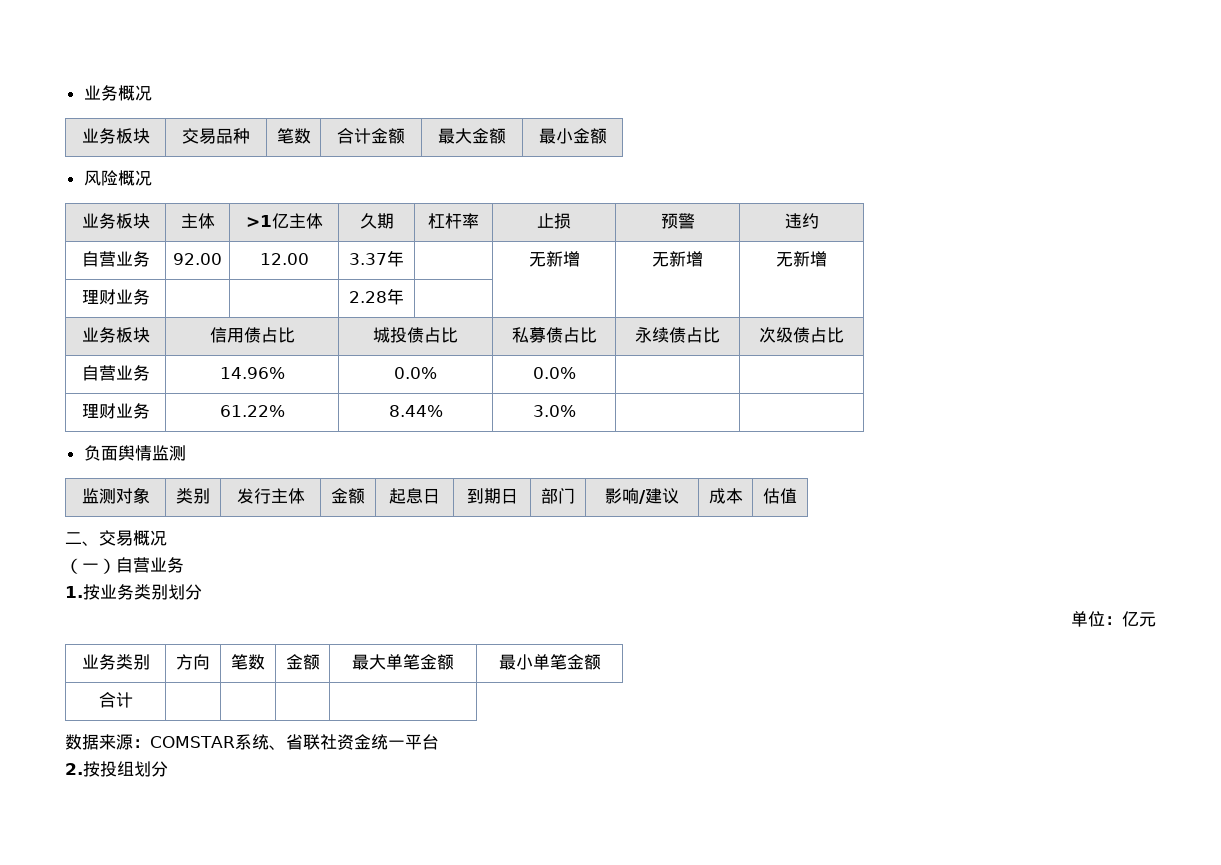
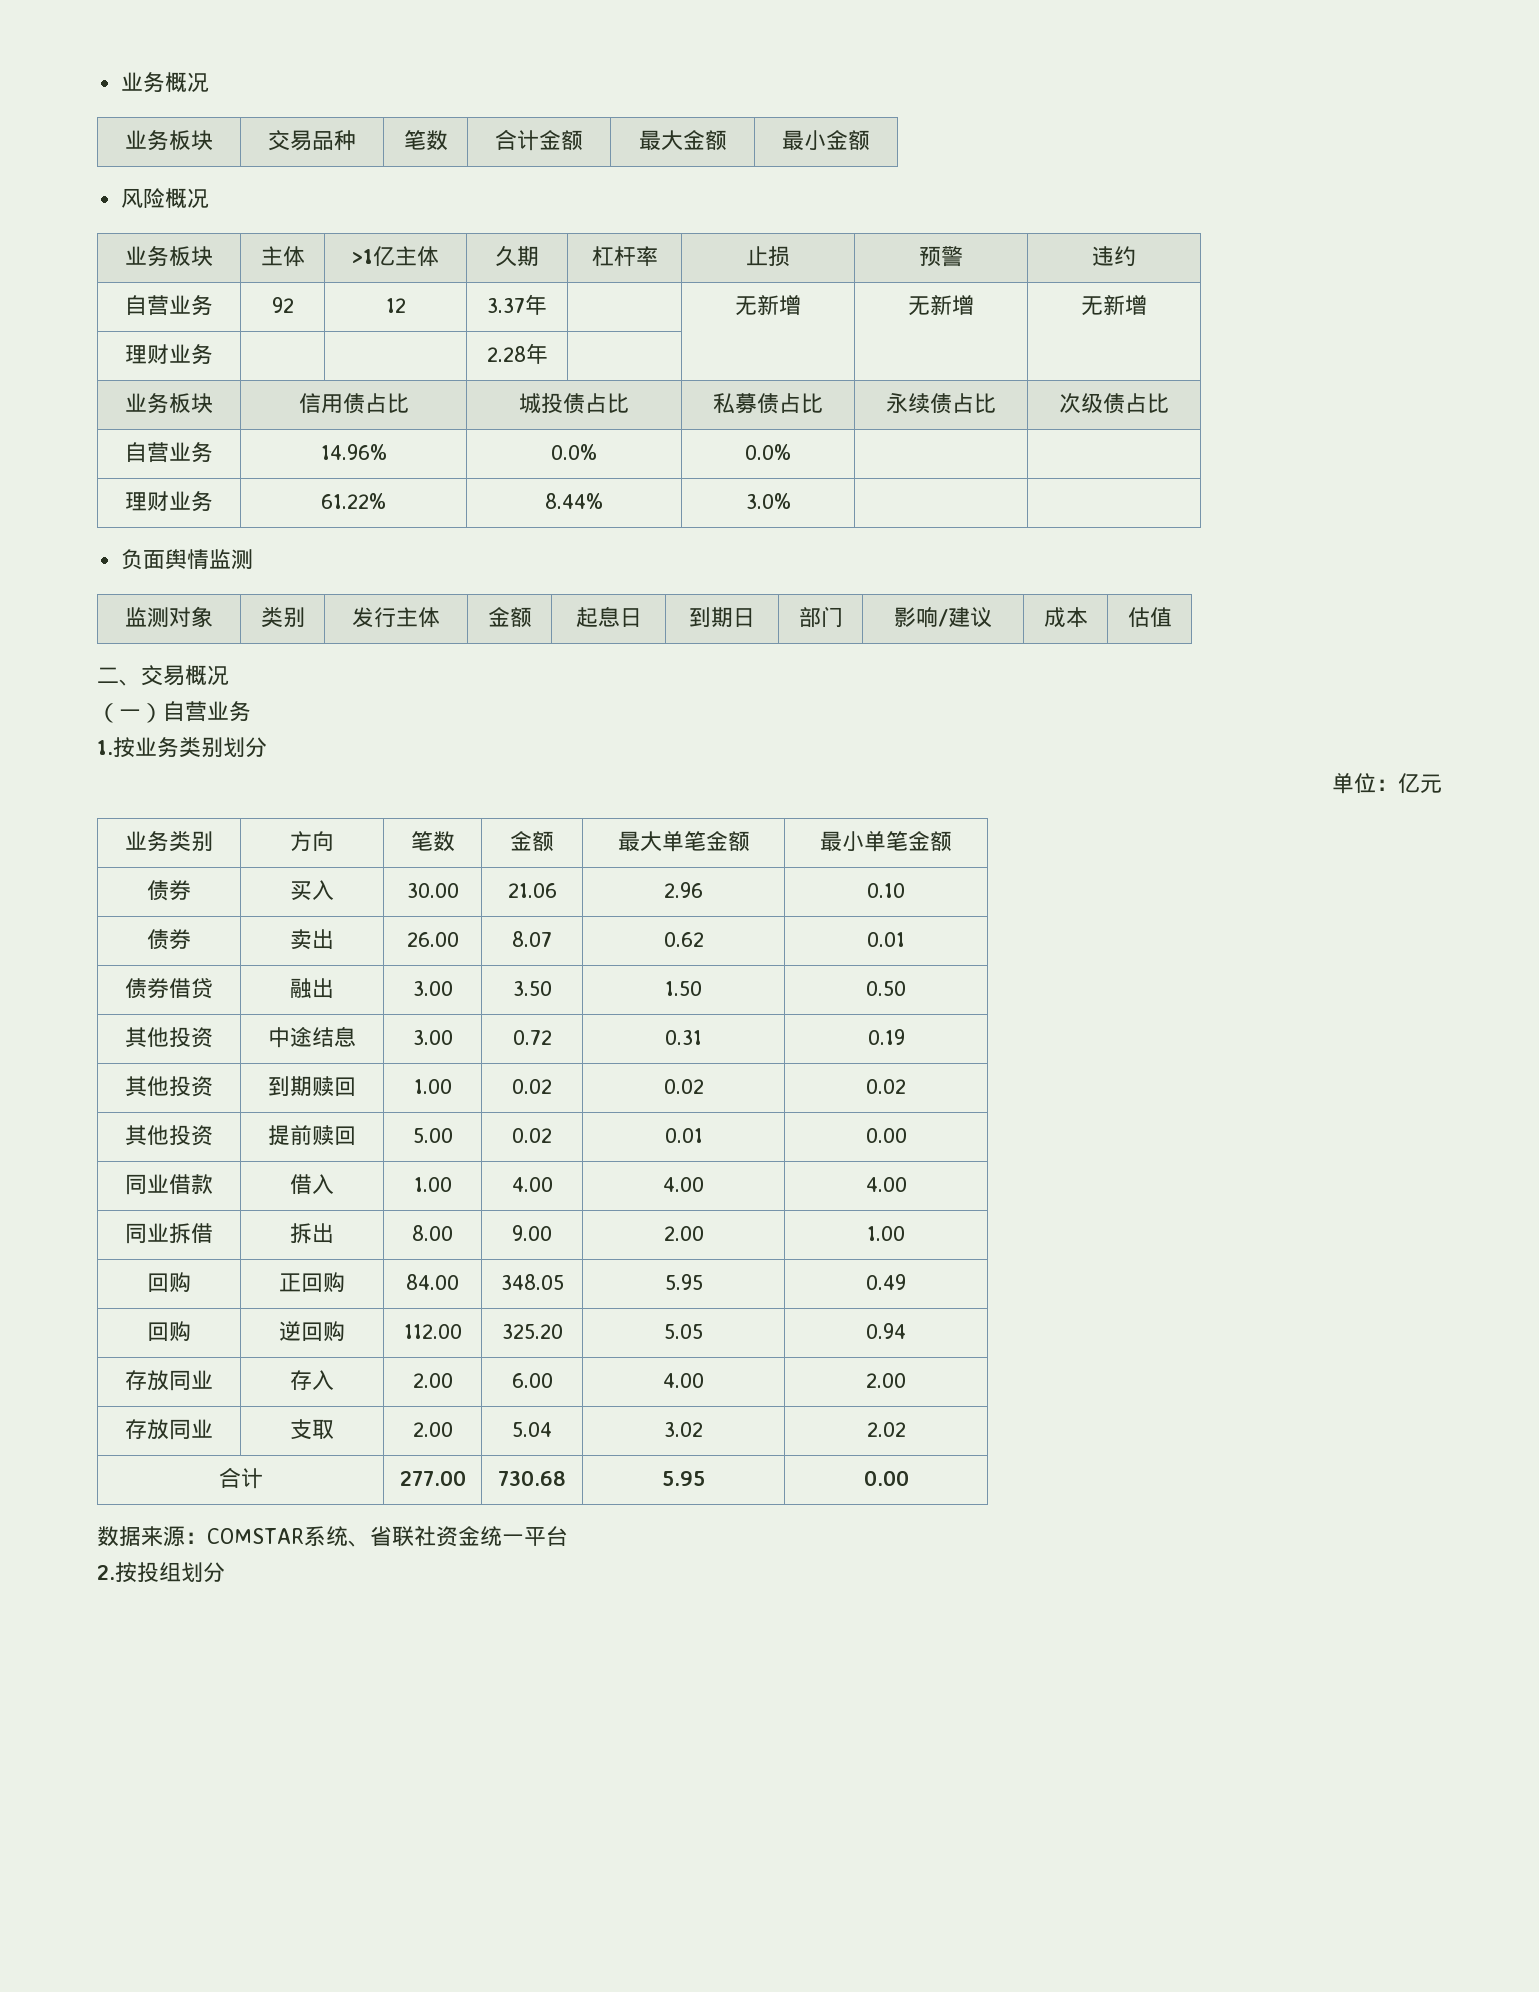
- 自营业务 | 92.00 | 12.00 | 3.37年 | | 无新增 | 无新增 | 无新增
+ 自营业务 | 92 | 12 | 3.37年 | | 无新增 | 无新增 | 无新增
- 合计 | | | |
+ 债券 | 买入 | 30.00 | 21.06 | 2.96 | 0.10
+ 债券 | 卖出 | 26.00 | 8.07 | 0.62 | 0.01
+ 债券借贷 | 融出 | 3.00 | 3.50 | 1.50 | 0.50
+ 其他投资 | 中途结息 | 3.00 | 0.72 | 0.31 | 0.19
+ 其他投资 | 到期赎回 | 1.00 | 0.02 | 0.02 | 0.02
+ 其他投资 | 提前赎回 | 5.00 | 0.02 | 0.01 | 0.00
+ 同业借款 | 借入 | 1.00 | 4.00 | 4.00 | 4.00
+ 同业拆借 | 拆出 | 8.00 | 9.00 | 2.00 | 1.00
+ 回购 | 正回购 | 84.00 | 348.05 | 5.95 | 0.49
+ 回购 | 逆回购 | 112.00 | 325.20 | 5.05 | 0.94
+ 存放同业 | 存入 | 2.00 | 6.00 | 4.00 | 2.00
+ 存放同业 | 支取 | 2.00 | 5.04 | 3.02 | 2.02
+ 合计 | 277.00 | 730.68 | 5.95 | 0.00

